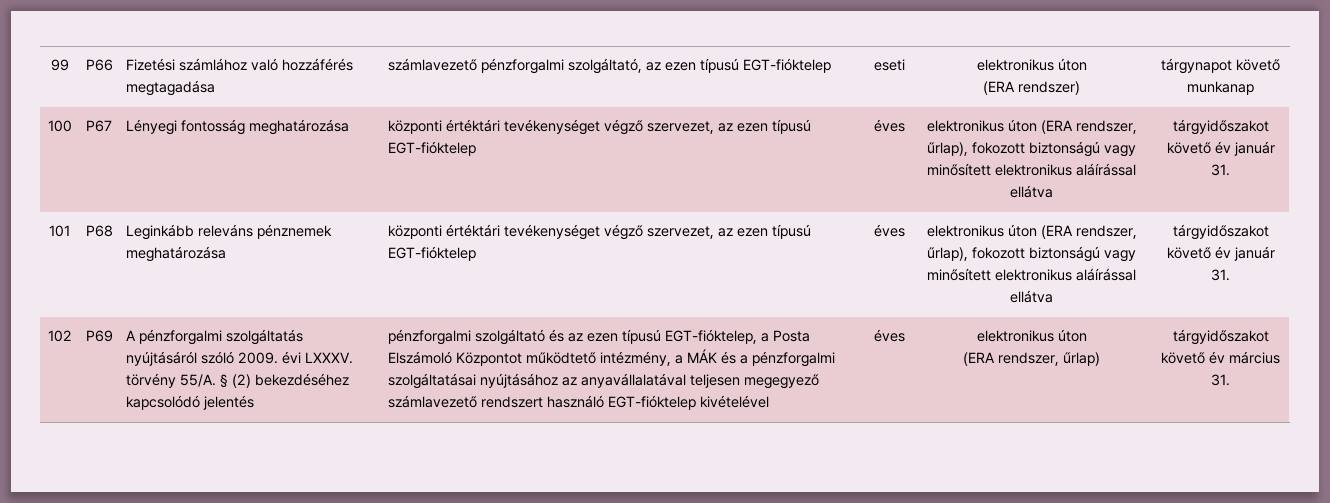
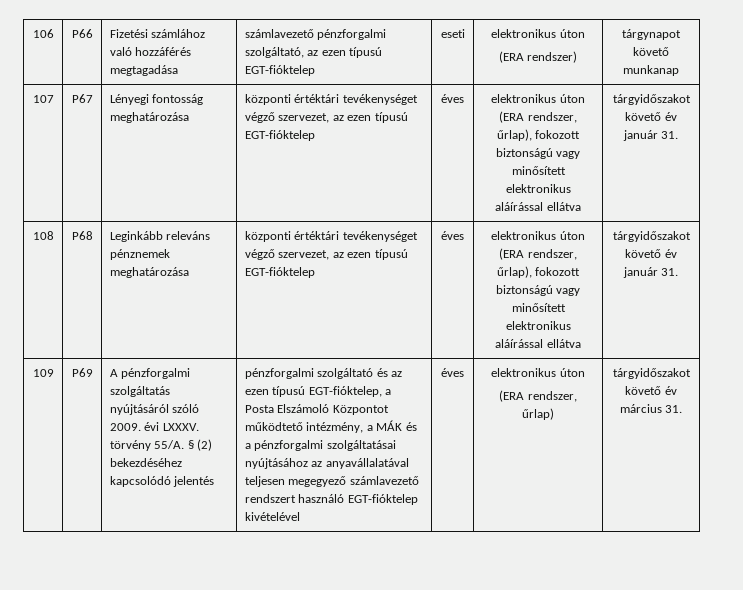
- 99 | P66 | Fizetési számlához való hozzáférés megtagadása | számlavezető pénzforgalmi szolgáltató, az ezen típusú EGT-fióktelep | eseti | elektronikus úton
+ 106 | P66 | Fizetési számlához való hozzáférés megtagadása | számlavezető pénzforgalmi szolgáltató, az ezen típusú EGT-fióktelep | eseti | elektronikus úton
- 100 | P67 | Lényegi fontosság meghatározása | központi értéktári tevékenységet végző szervezet, az ezen típusú EGT-fióktelep | éves | elektronikus úton (ERA rendszer, űrlap), fokozott biztonságú vagy minősített elektronikus aláírással ellátva | tárgyidőszakot követő év január 31.
+ 107 | P67 | Lényegi fontosság meghatározása | központi értéktári tevékenységet végző szervezet, az ezen típusú EGT-fióktelep | éves | elektronikus úton (ERA rendszer, űrlap), fokozott biztonságú vagy minősített elektronikus aláírással ellátva | tárgyidőszakot követő év január 31.
- 101 | P68 | Leginkább releváns pénznemek meghatározása | központi értéktári tevékenységet végző szervezet, az ezen típusú EGT-fióktelep | éves | elektronikus úton (ERA rendszer, űrlap), fokozott biztonságú vagy minősített elektronikus aláírással ellátva | tárgyidőszakot követő év január 31.
+ 108 | P68 | Leginkább releváns pénznemek meghatározása | központi értéktári tevékenységet végző szervezet, az ezen típusú EGT-fióktelep | éves | elektronikus úton (ERA rendszer, űrlap), fokozott biztonságú vagy minősített elektronikus aláírással ellátva | tárgyidőszakot követő év január 31.
- 102
+ 109

